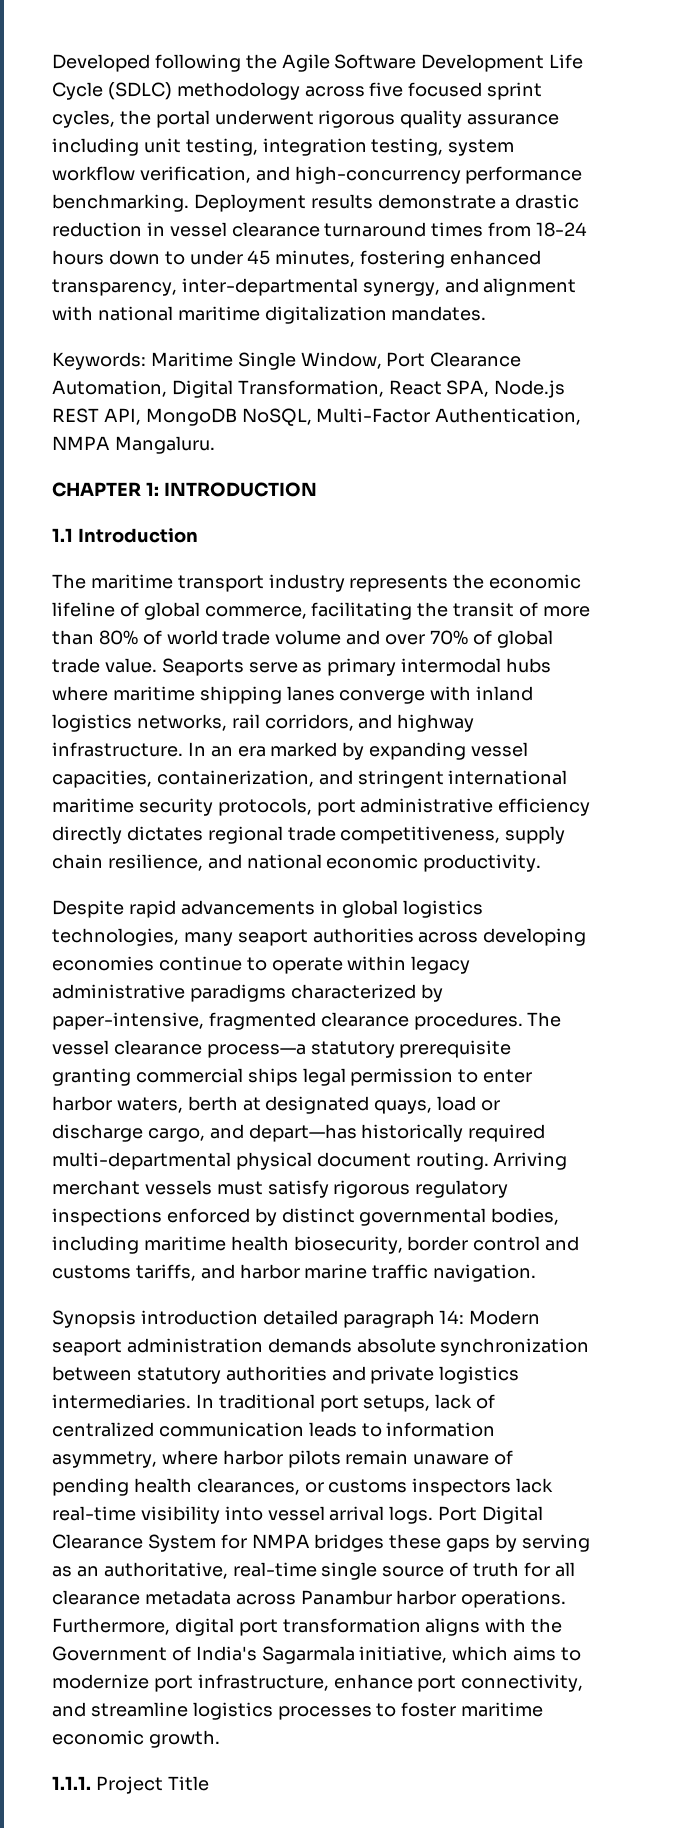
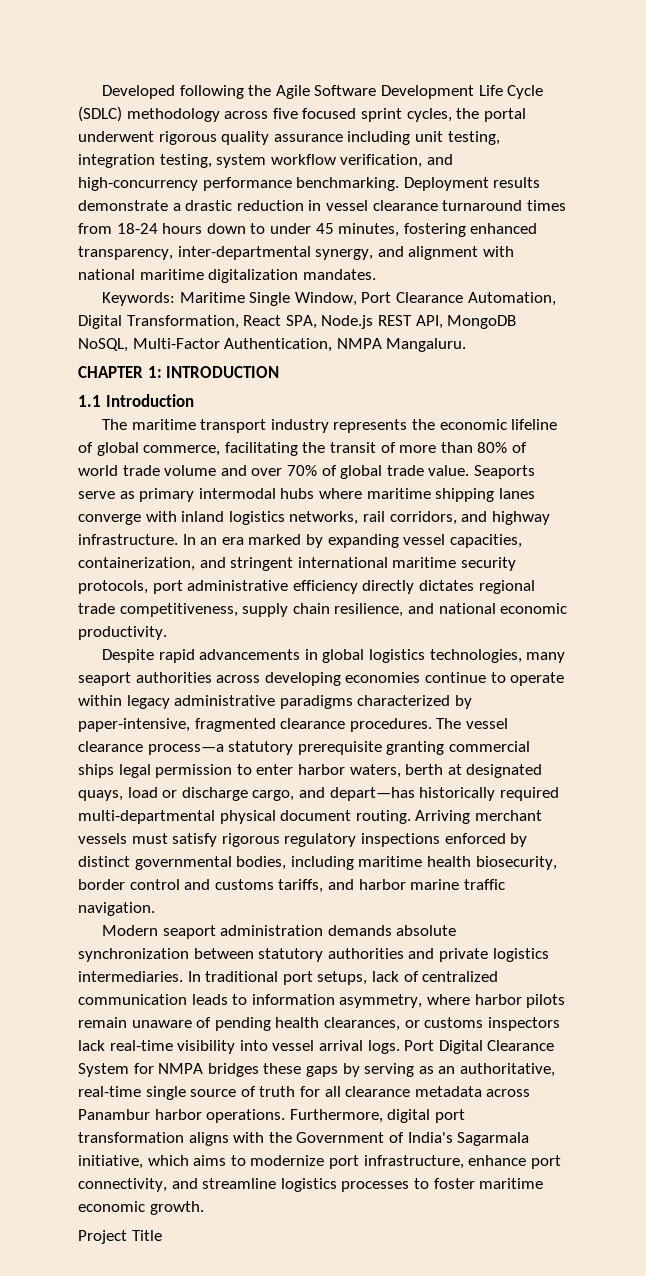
- Synopsis introduction detailed paragraph 14: Modern seaport administration demands absolute synchronization between statutory authorities and private logistics intermediaries.
+ Modern seaport administration demands absolute synchronization between statutory authorities and private logistics intermediaries.
- 1.1.1. Project Title
+ Project Title

